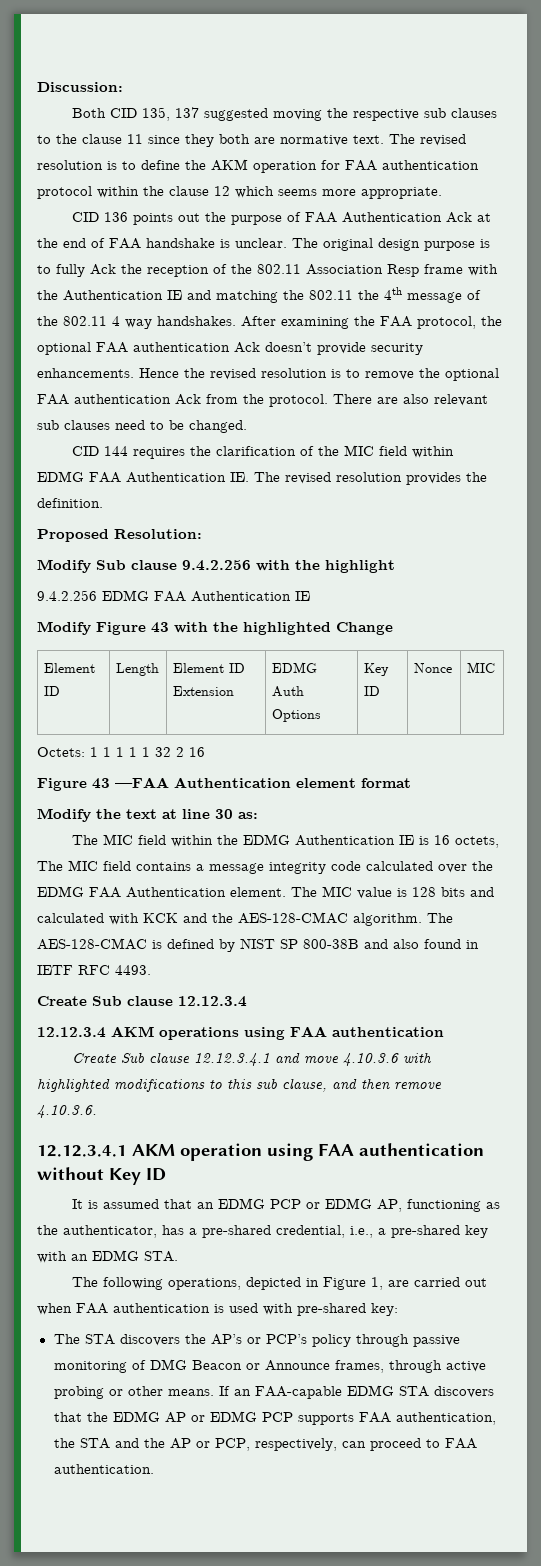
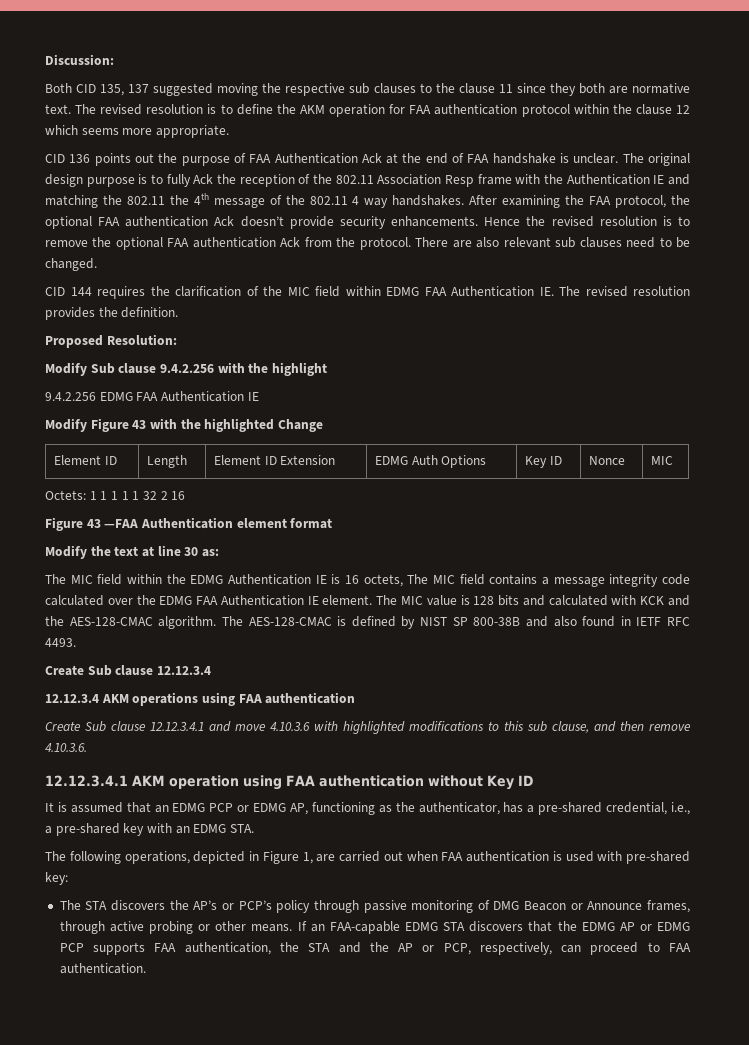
- The MIC field within the EDMG Authentication IE is 16 octets, The MIC field contains a message integrity code calculated over the EDMG FAA Authentication element.
+ The MIC field within the EDMG Authentication IE is 16 octets, The MIC field contains a message integrity code calculated over the EDMG FAA Authentication IE element.

